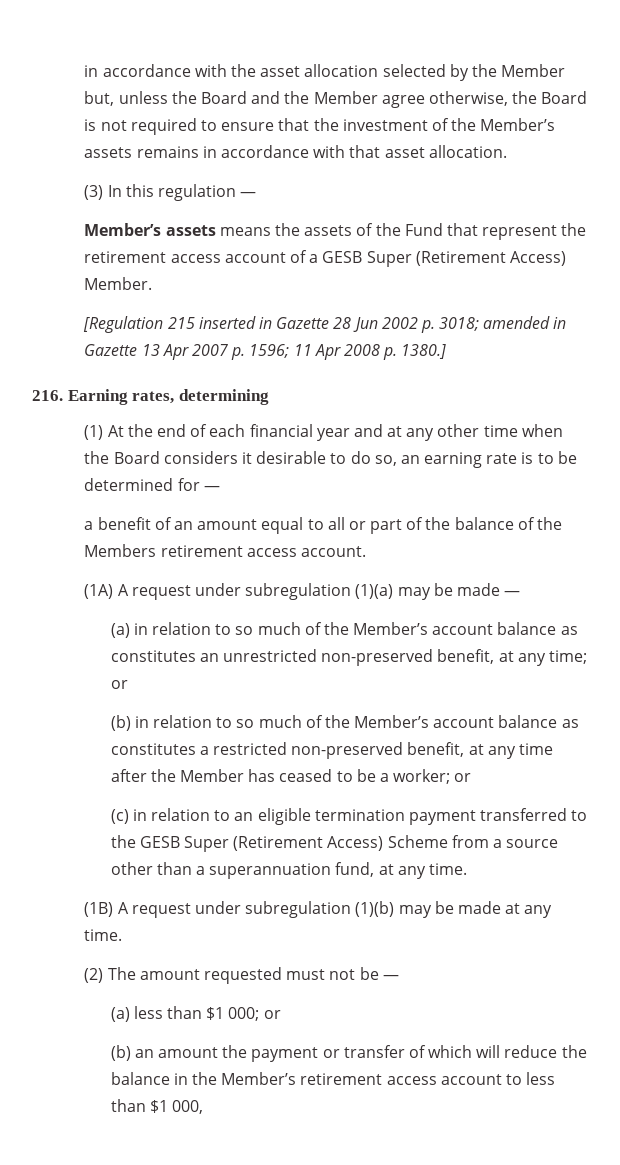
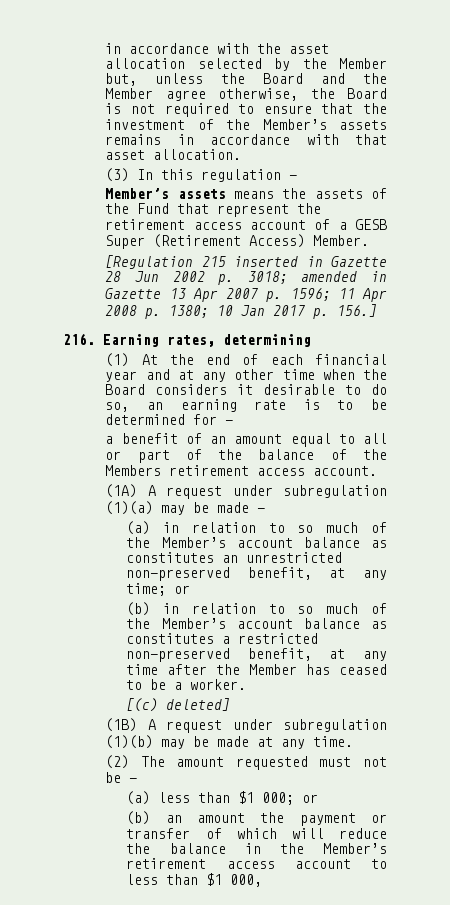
- [Regulation 215 inserted in Gazette 28 Jun 2002 p. 3018; amended in Gazette 13 Apr 2007 p. 1596; 11 Apr 2008 p. 1380.]
+ [Regulation 215 inserted in Gazette 28 Jun 2002 p. 3018; amended in Gazette 13 Apr 2007 p. 1596; 11 Apr 2008 p. 1380; 10 Jan 2017 p. 156.]
- (b) in relation to so much of the Member’s account balance as constitutes a restricted non-preserved benefit, at any time after the Member has ceased to be a worker; or
- (c) in relation to an eligible termination payment transferred to the GESB Super (Retirement Access) Scheme from a source other than a superannuation fund, at any time.
+ (b) in relation to so much of the Member’s account balance as constitutes a restricted non-preserved benefit, at any time after the Member has ceased to be a worker.
+ [(c) deleted]

